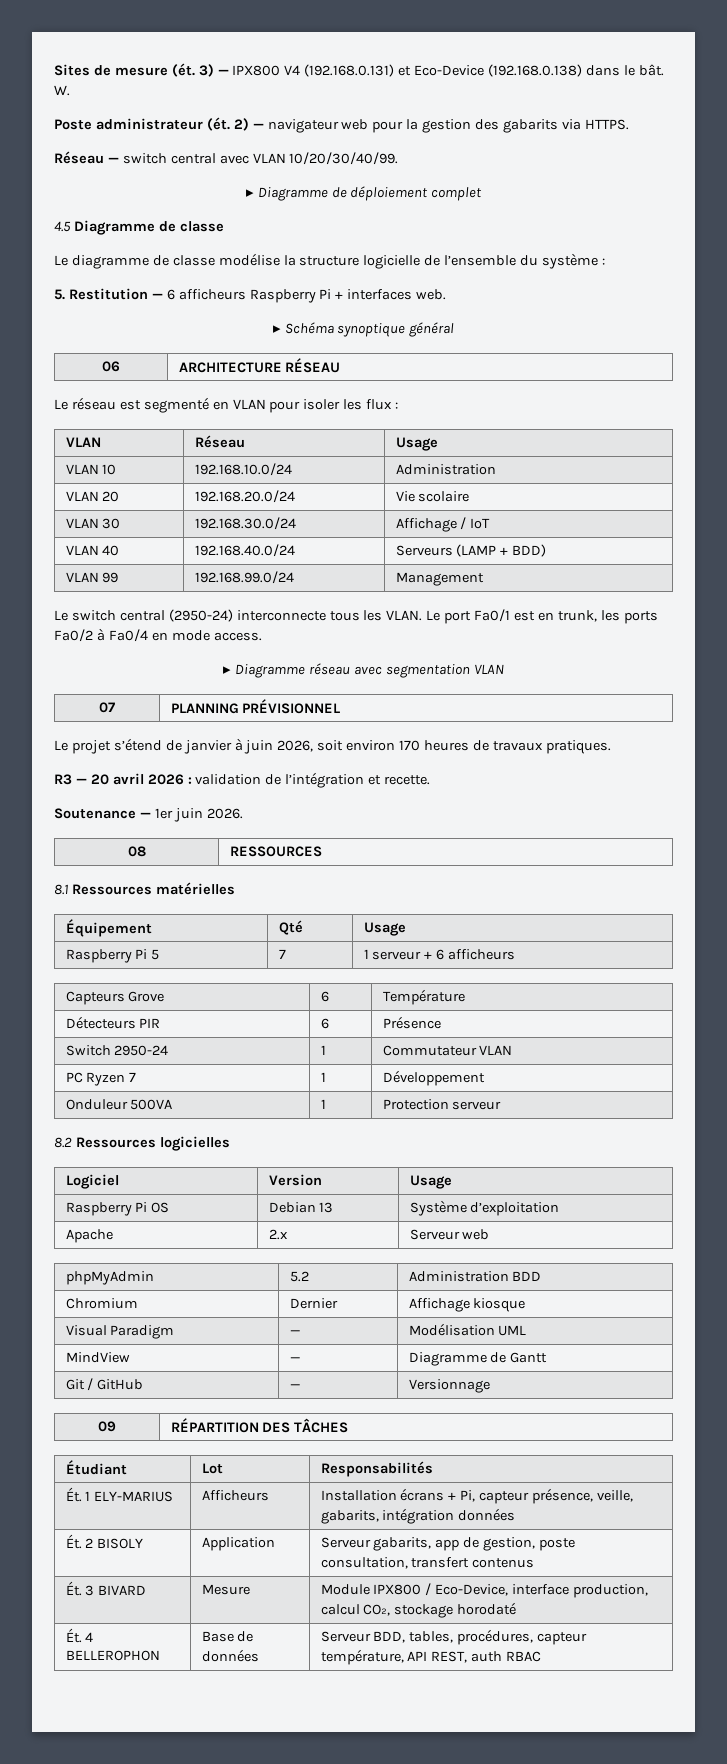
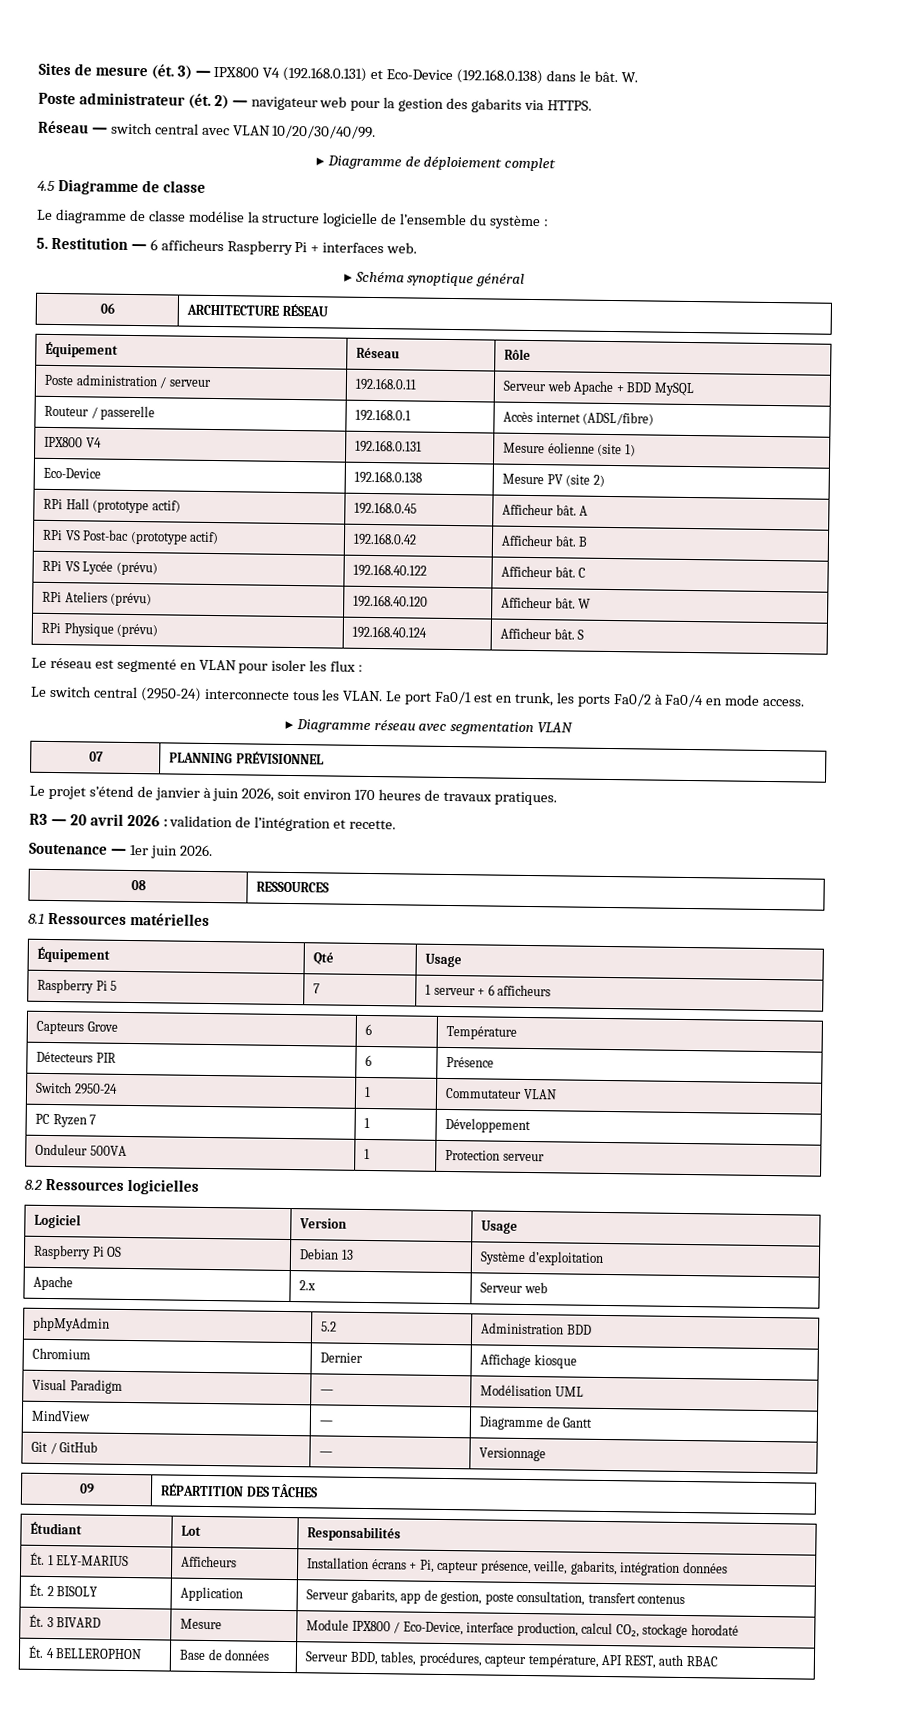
+ Équipement | Réseau | Rôle
+ Poste administration / serveur | 192.168.0.11 | Serveur web Apache + BDD MySQL
+ Routeur / passerelle | 192.168.0.1 | Accès internet (ADSL/fibre)
+ IPX800 V4 | 192.168.0.131 | Mesure éolienne (site 1)
+ Eco-Device | 192.168.0.138 | Mesure PV (site 2)
+ RPi Hall (prototype actif) | 192.168.0.45 | Afficheur bât. A
+ RPi VS Post-bac (prototype actif) | 192.168.0.42 | Afficheur bât. B
+ RPi VS Lycée (prévu) | 192.168.40.122 | Afficheur bât. C
+ RPi Ateliers (prévu) | 192.168.40.120 | Afficheur bât. W
+ RPi Physique (prévu) | 192.168.40.124 | Afficheur bât. S
- VLAN | Réseau | Usage
- VLAN 10 | 192.168.10.0/24 | Administration
- VLAN 20 | 192.168.20.0/24 | Vie scolaire
- VLAN 30 | 192.168.30.0/24 | Affichage / IoT
- VLAN 40 | 192.168.40.0/24 | Serveurs (LAMP + BDD)
- VLAN 99 | 192.168.99.0/24 | Management

